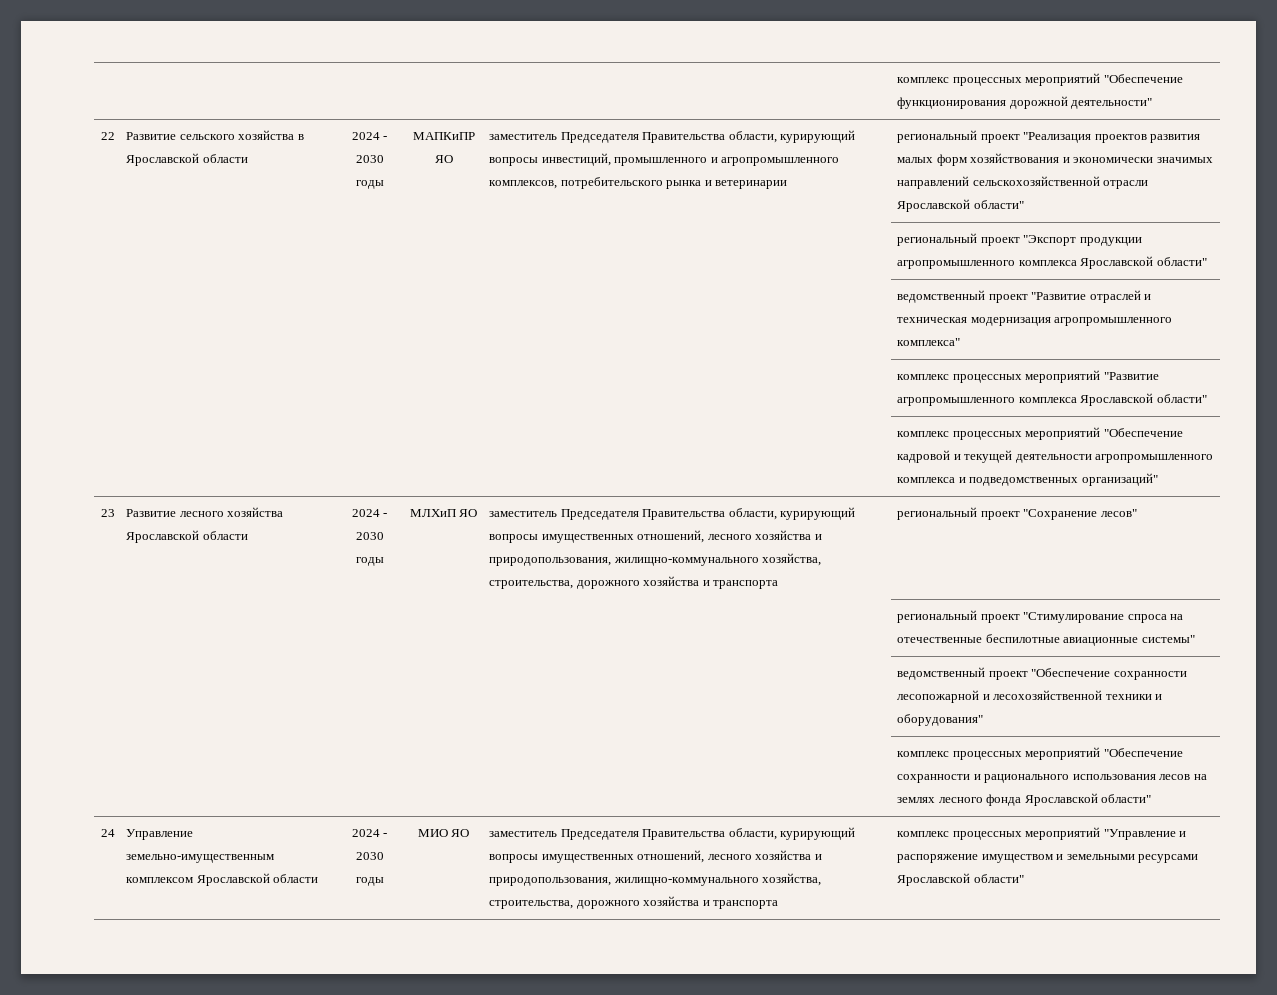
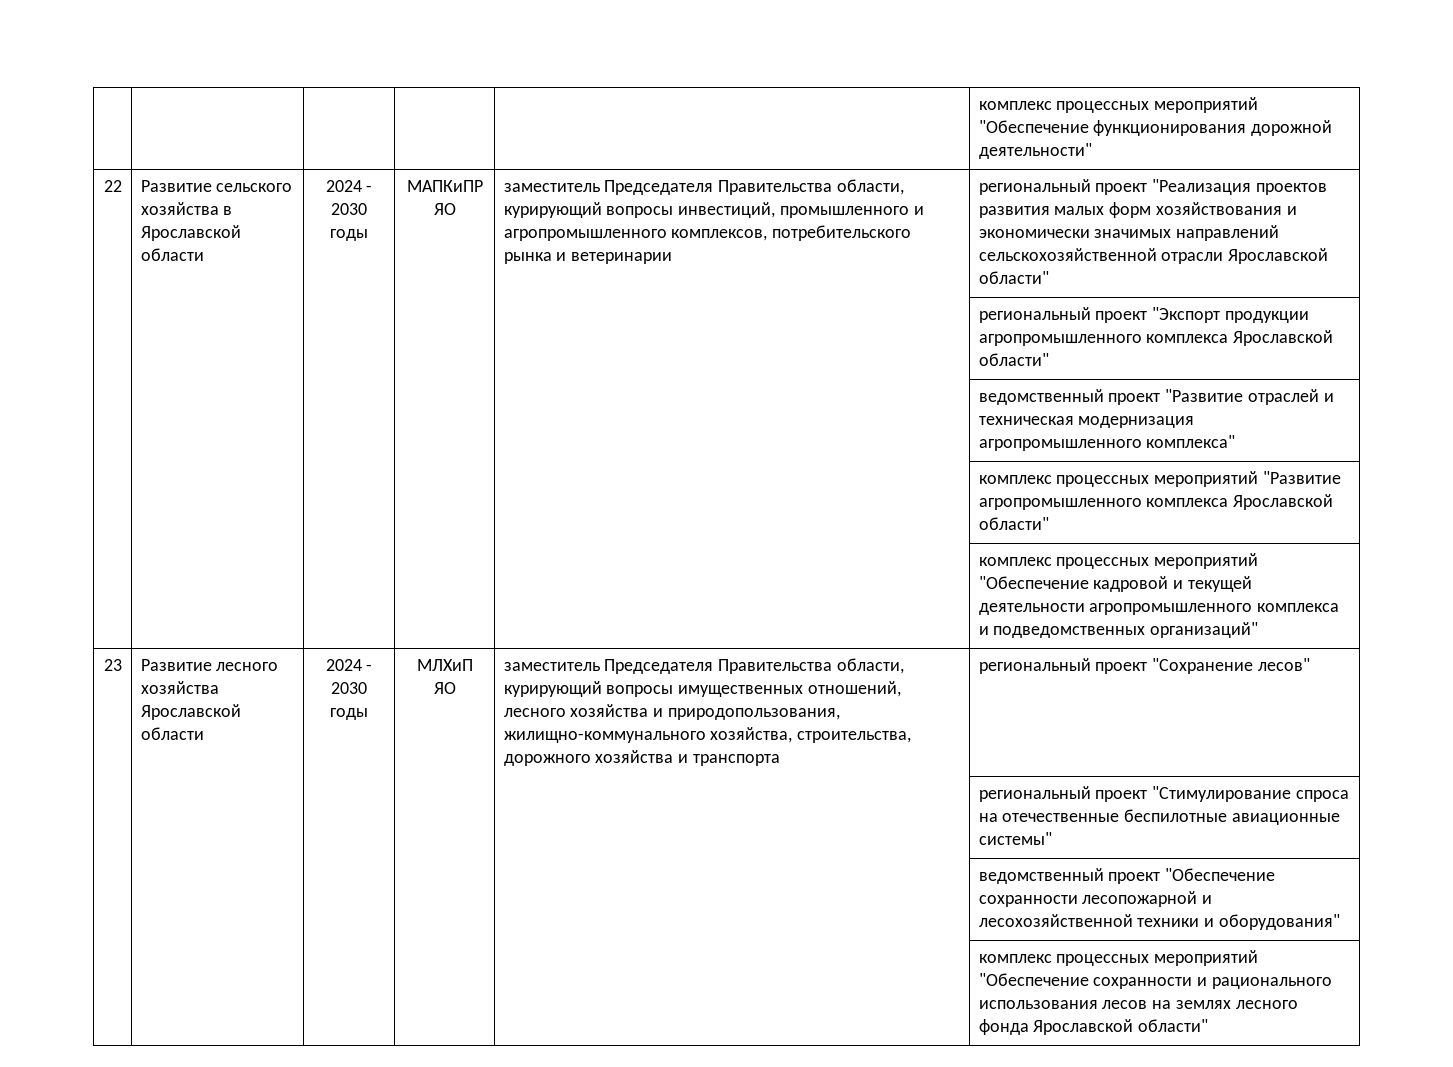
- 24 | Управление земельно-имущественным комплексом Ярославской области | 2024 - 2030 годы | МИО ЯО | заместитель Председателя Правительства области, курирующий вопросы имущественных отношений, лесного хозяйства и природопользования, жилищно-коммунального хозяйства, строительства, дорожного хозяйства и транспорта | комплекс процессных мероприятий "Управление и распоряжение имуществом и земельными ресурсами Ярославской области"

